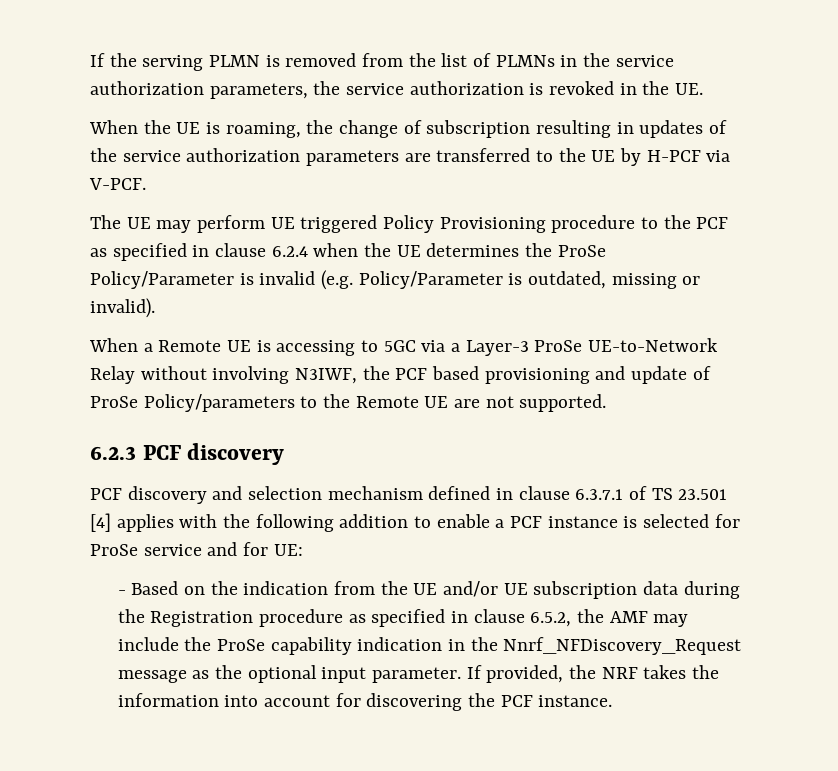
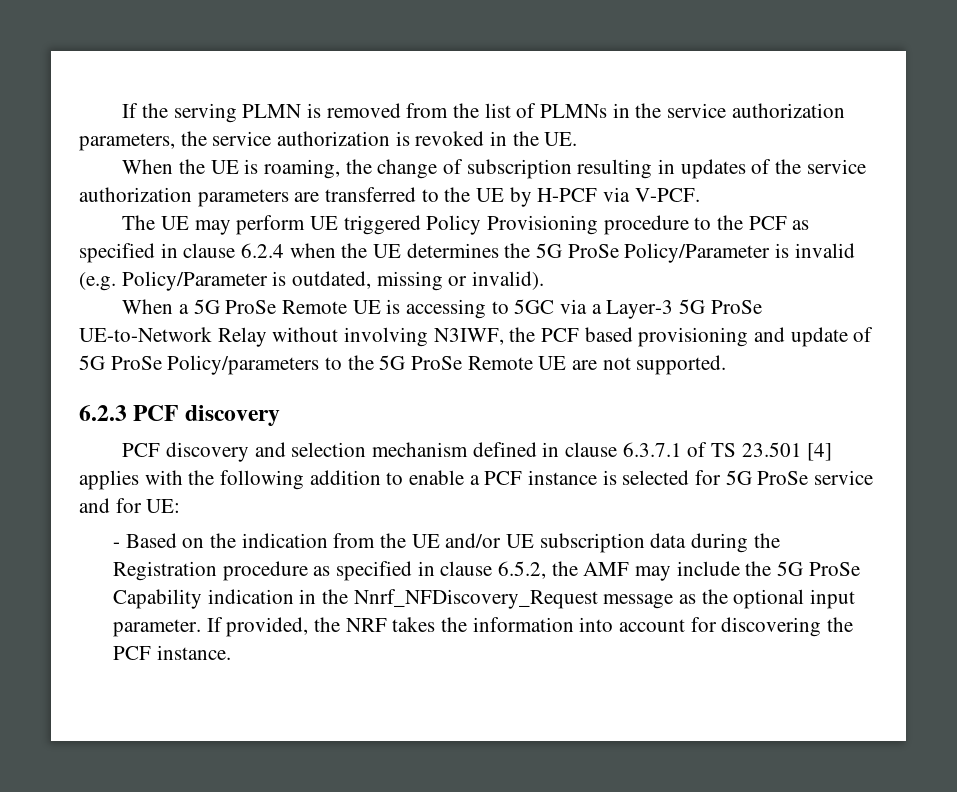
- The UE may perform UE triggered Policy Provisioning procedure to the PCF as specified in clause 6.2.4 when the UE determines the ProSe Policy/Parameter is invalid (e.g. Policy/Parameter is outdated, missing or invalid).
+ The UE may perform UE triggered Policy Provisioning procedure to the PCF as specified in clause 6.2.4 when the UE determines the 5G ProSe Policy/Parameter is invalid (e.g. Policy/Parameter is outdated, missing or invalid).
- When a Remote UE is accessing to 5GC via a Layer-3 ProSe UE-to-Network Relay without involving N3IWF, the PCF based provisioning and update of ProSe Policy/parameters to the Remote UE are not supported.
+ When a 5G ProSe Remote UE is accessing to 5GC via a Layer-3 5G ProSe UE-to-Network Relay without involving N3IWF, the PCF based provisioning and update of 5G ProSe Policy/parameters to the 5G ProSe Remote UE are not supported.
- PCF discovery and selection mechanism defined in clause 6.3.7.1 of TS 23.501 [4] applies with the following addition to enable a PCF instance is selected for ProSe service and for UE:
+ PCF discovery and selection mechanism defined in clause 6.3.7.1 of TS 23.501 [4] applies with the following addition to enable a PCF instance is selected for 5G ProSe service and for UE:
- - Based on the indication from the UE and/or UE subscription data during the Registration procedure as specified in clause 6.5.2, the AMF may include the ProSe capability indication in the Nnrf_NFDiscovery_Request message as the optional input parameter.
+ - Based on the indication from the UE and/or UE subscription data during the Registration procedure as specified in clause 6.5.2, the AMF may include the 5G ProSe Capability indication in the Nnrf_NFDiscovery_Request message as the optional input parameter.

